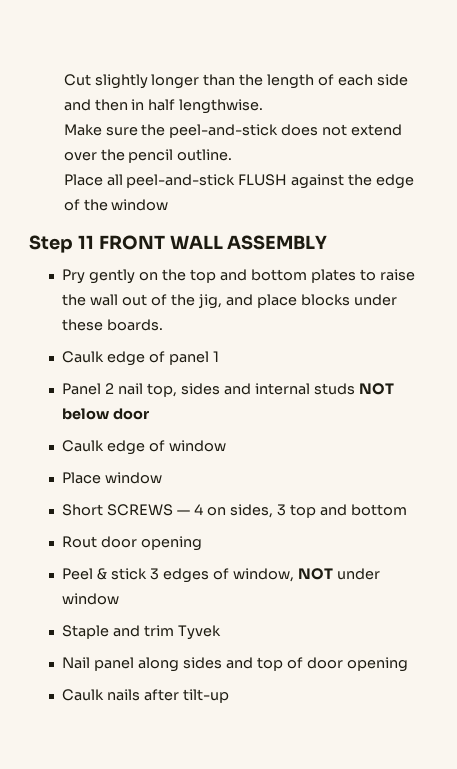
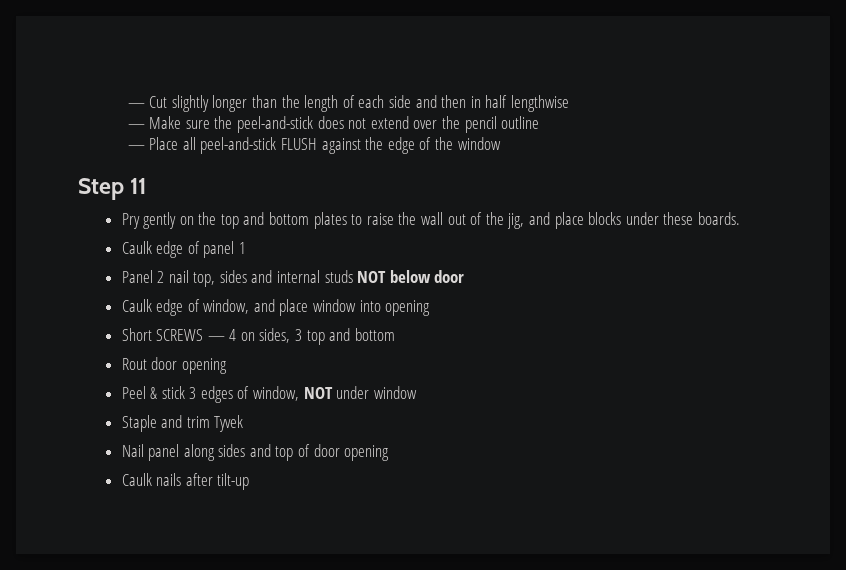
- Cut slightly longer than the length of each side and then in half lengthwise.
- Make sure the peel-and-stick does not extend over the pencil outline.
- Place all peel-and-stick FLUSH against the edge of the window
+ — Cut slightly longer than the length of each side and then in half lengthwise
+ — Make sure the peel-and-stick does not extend over the pencil outline
+ — Place all peel-and-stick FLUSH against the edge of the window
- Step 11 FRONT WALL ASSEMBLY
+ Step 11
- Caulk edge of window
- Place window
+ Caulk edge of window, and place window into opening

